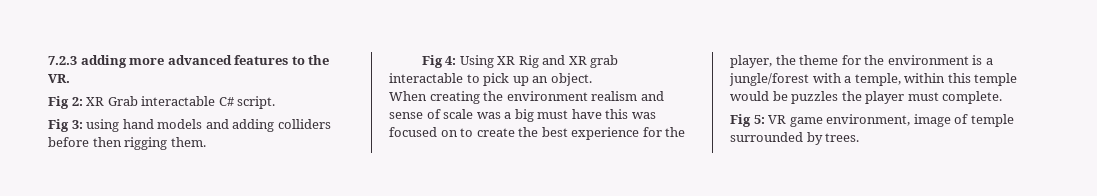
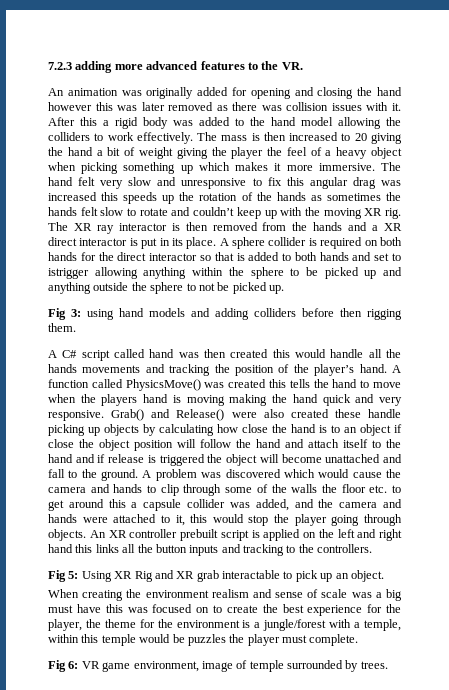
- Fig 2: XR Grab interactable C# script.
+ An animation was originally added for opening and closing the hand however this was later removed as there was collision issues with it. After this a rigid body was added to the hand model allowing the colliders to work effectively. The mass is then increased to 20 giving the hand a bit of weight giving the player the feel of a heavy object when picking something up which makes it more immersive. The hand felt very slow and unresponsive to fix this angular drag was increased this speeds up the rotation of the hands as sometimes the hands felt slow to rotate and couldn’t keep up with the moving XR rig. The XR ray interactor is then removed from the hands and a XR direct interactor is put in its place. A sphere collider is required on both hands for the direct interactor so that is added to both hands and set to istrigger allowing anything within the sphere to be picked up and anything outside the sphere to not be picked up.
- Fig 4: Using XR Rig and XR grab interactable to pick up an object.
+ A C# script called hand was then created this would handle all the hands movements and tracking the position of the player’s hand. A function called PhysicsMove() was created this tells the hand to move when the players hand is moving making the hand quick and very responsive. Grab() and Release() were also created these handle picking up objects by calculating how close the hand is to an object if close the object position will follow the hand and attach itself to the hand and if release is triggered the object will become unattached and fall to the ground. A problem was discovered which would cause the camera and hands to clip through some of the walls the floor etc. to get around this a capsule collider was added, and the camera and hands were attached to it, this would stop the player going through objects. An XR controller prebuilt script is applied on the left and right hand this links all the button inputs and tracking to the controllers.
+ Fig 5: Using XR Rig and XR grab interactable to pick up an object.
- Fig 5: VR game environment, image of temple surrounded by trees.
+ Fig 6: VR game environment, image of temple surrounded by trees.

